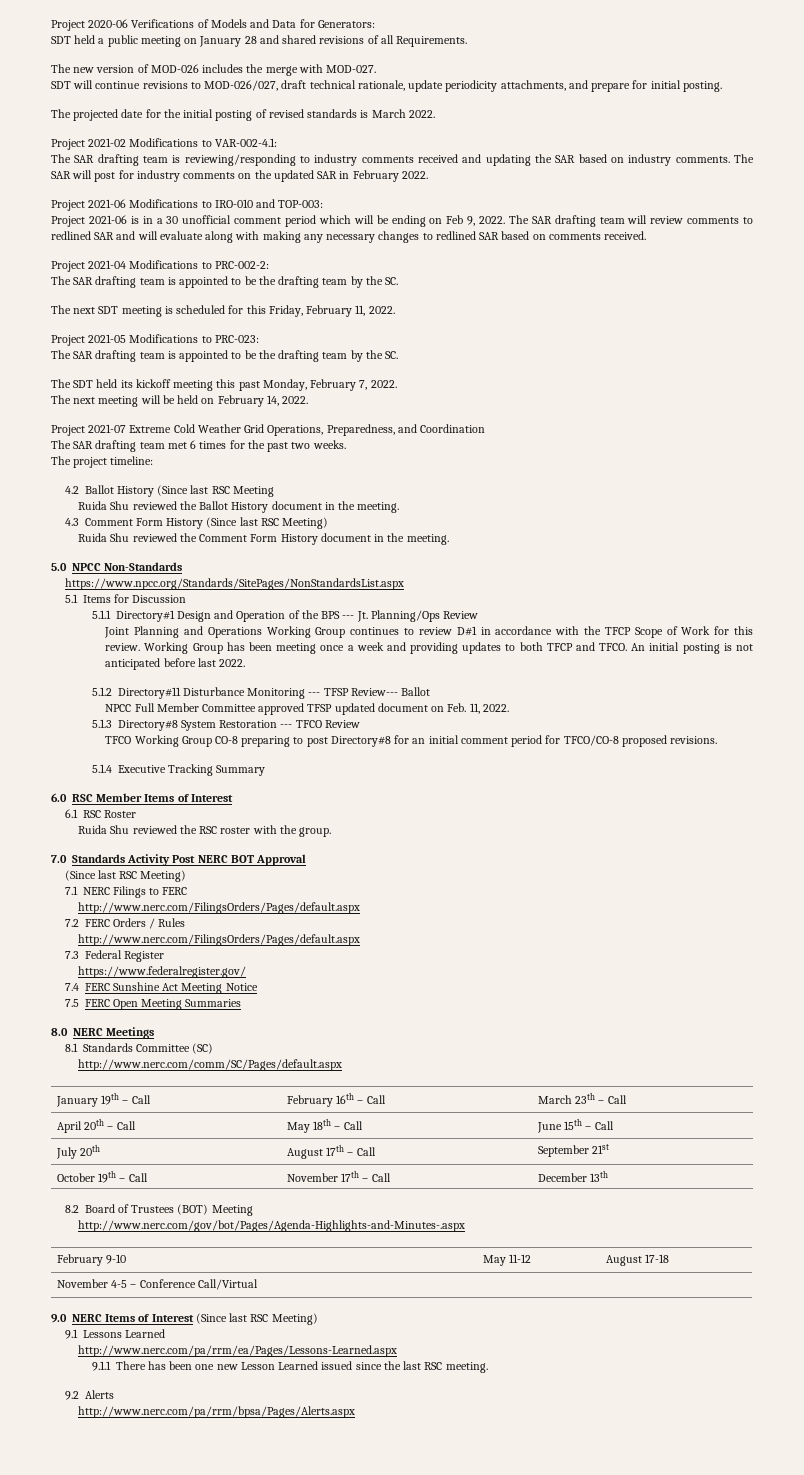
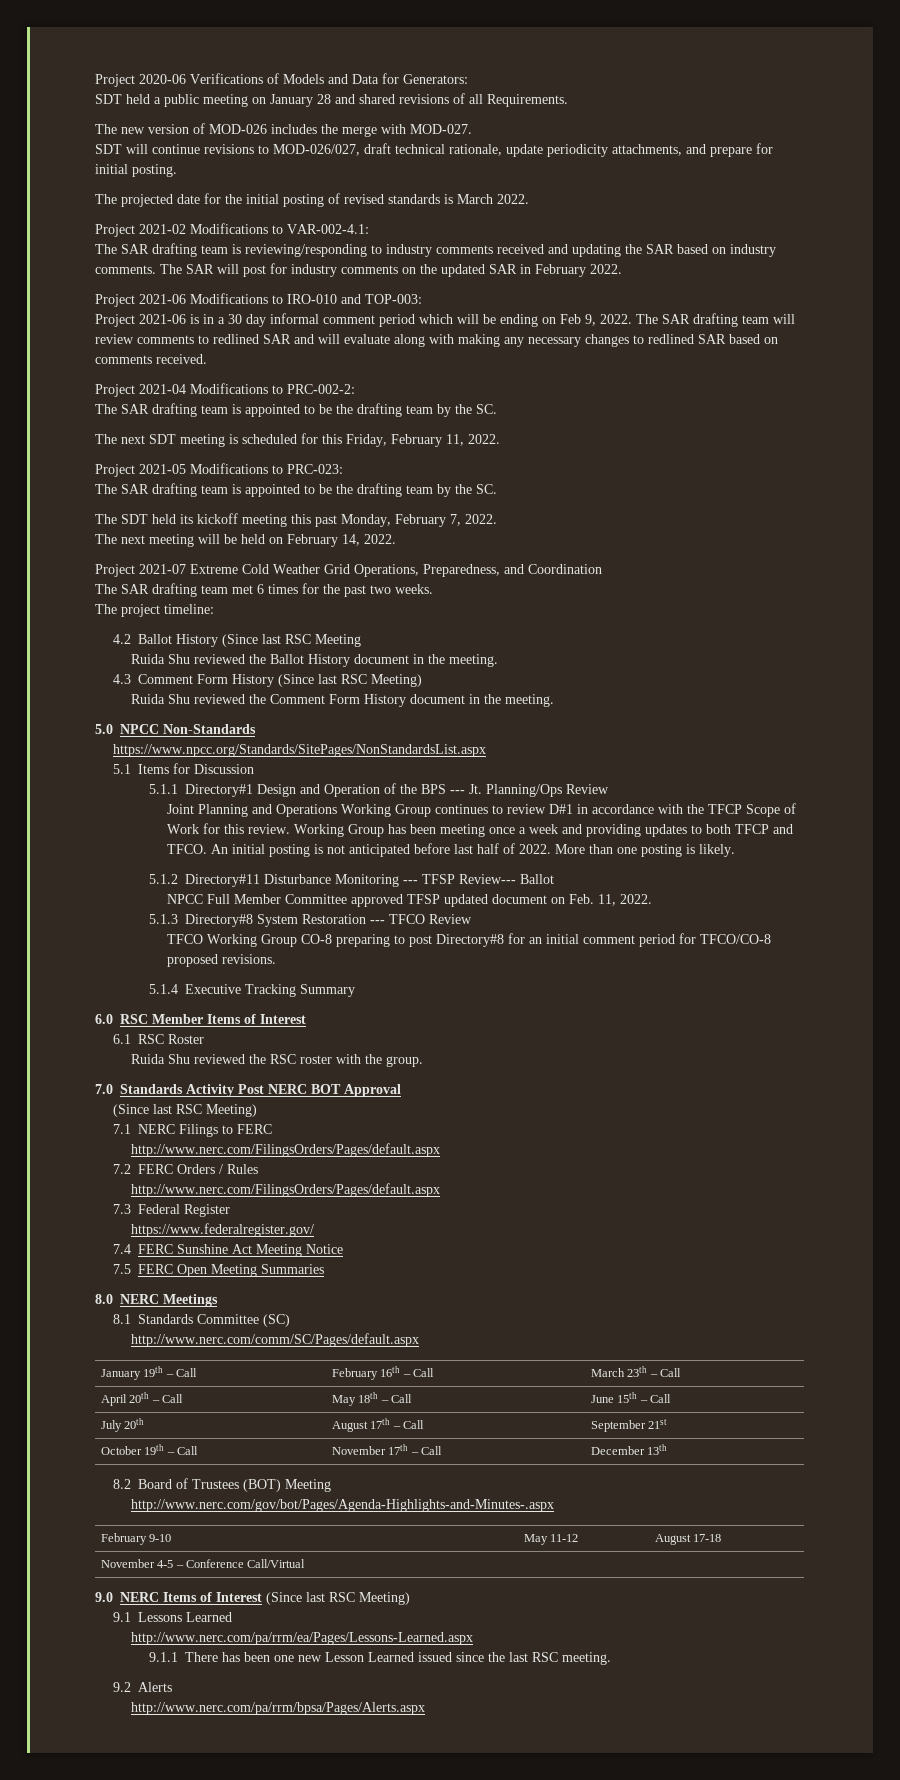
- Project 2021-06 is in a 30 unofficial comment period which will be ending on Feb 9, 2022.
+ Project 2021-06 is in a 30 day informal comment period which will be ending on Feb 9, 2022.
- An initial posting is not anticipated before last 2022.
+ An initial posting is not anticipated before last half of 2022. More than one posting is likely.

